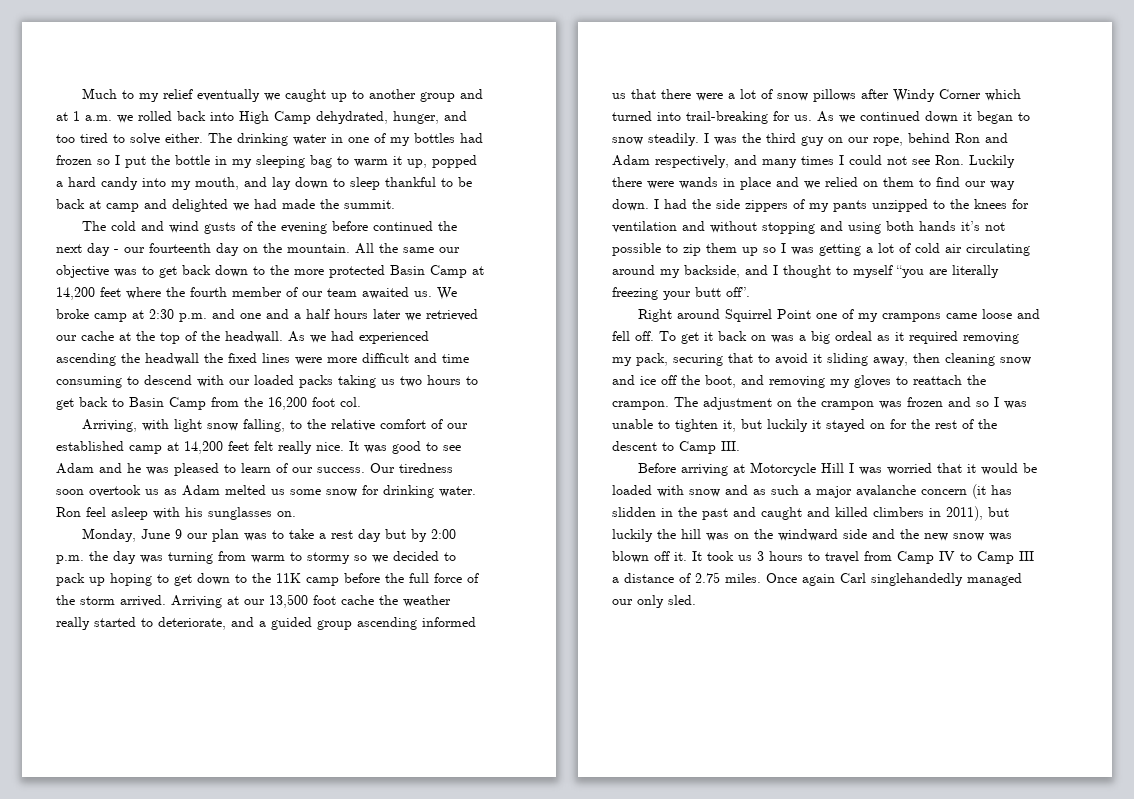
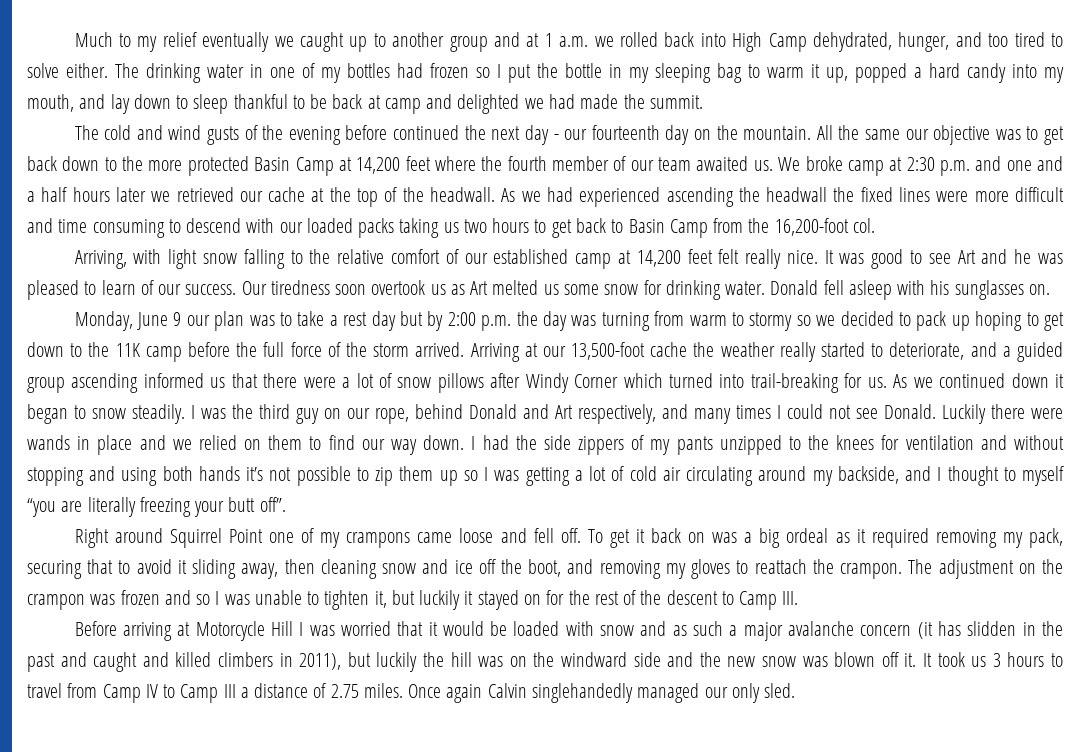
- As we had experienced ascending the headwall the fixed lines were more difficult and time consuming to descend with our loaded packs taking us two hours to get back to Basin Camp from the 16,200 foot col.
+ As we had experienced ascending the headwall the fixed lines were more difficult and time consuming to descend with our loaded packs taking us two hours to get back to Basin Camp from the 16,200-foot col.
- Arriving, with light snow falling, to the relative comfort of our established camp at 14,200 feet felt really nice.
+ Arriving, with light snow falling to the relative comfort of our established camp at 14,200 feet felt really nice.
- It was good to see Adam and he was pleased to learn of our success.
+ It was good to see Art and he was pleased to learn of our success.
- Our tiredness soon overtook us as Adam melted us some snow for drinking water.
+ Our tiredness soon overtook us as Art melted us some snow for drinking water.
- Ron feel asleep with his sunglasses on.
+ Donald fell asleep with his sunglasses on.
- Arriving at our 13,500 foot cache the weather really started to deteriorate, and a guided group ascending informed us that there were a lot of snow pillows after Windy Corner which turned into trail-breaking for us.
+ Arriving at our 13,500-foot cache the weather really started to deteriorate, and a guided group ascending informed us that there were a lot of snow pillows after Windy Corner which turned into trail-breaking for us.
- I was the third guy on our rope, behind Ron and Adam respectively, and many times I could not see Ron. Luckily there were wands in place and we relied on them to find our way down.
+ I was the third guy on our rope, behind Donald and Art respectively, and many times I could not see Donald. Luckily there were wands in place and we relied on them to find our way down.
- Once again Carl singlehandedly managed our only sled.
+ Once again Calvin singlehandedly managed our only sled.

